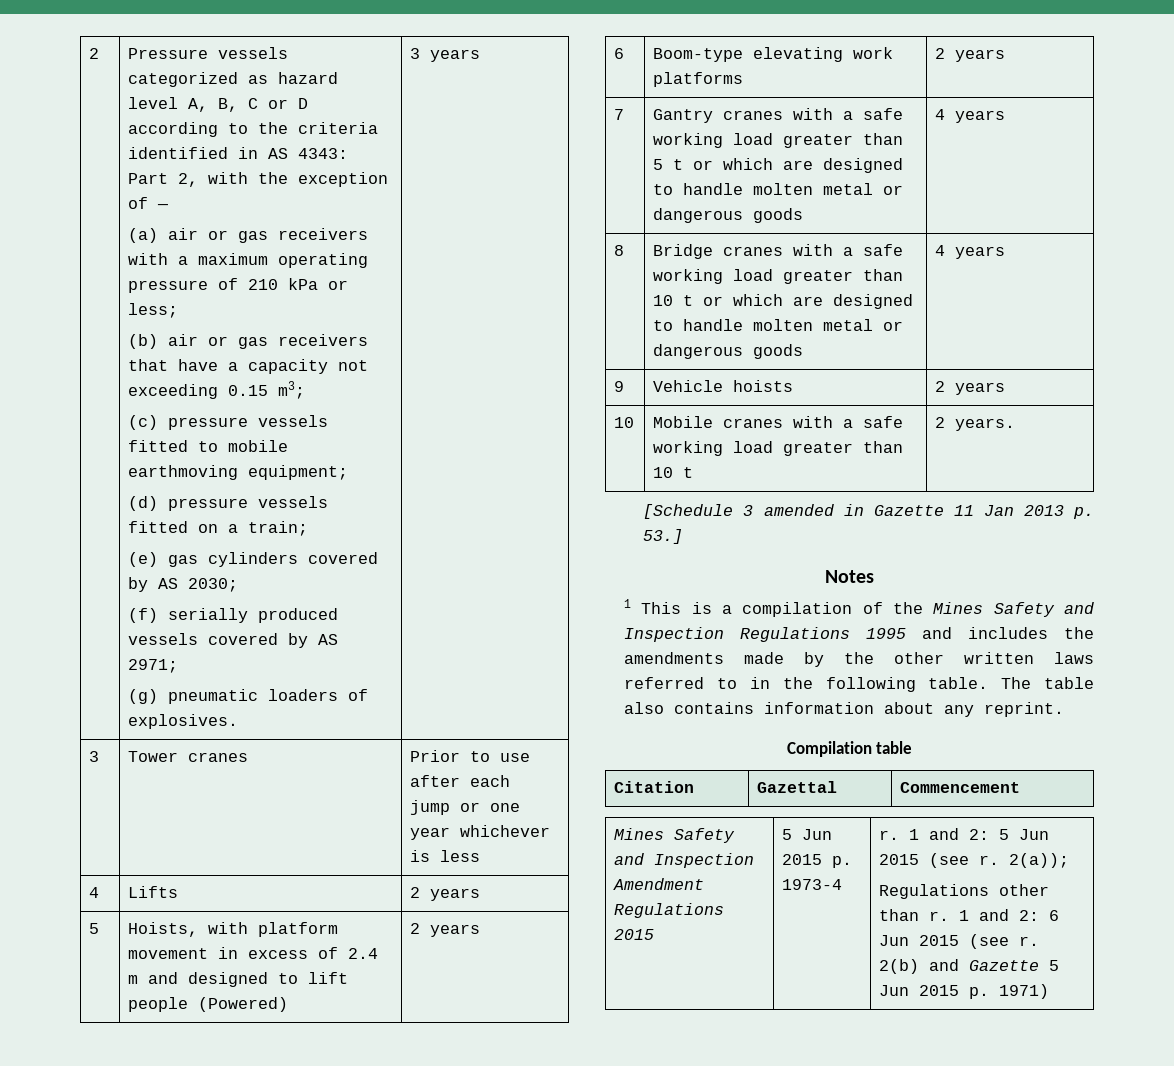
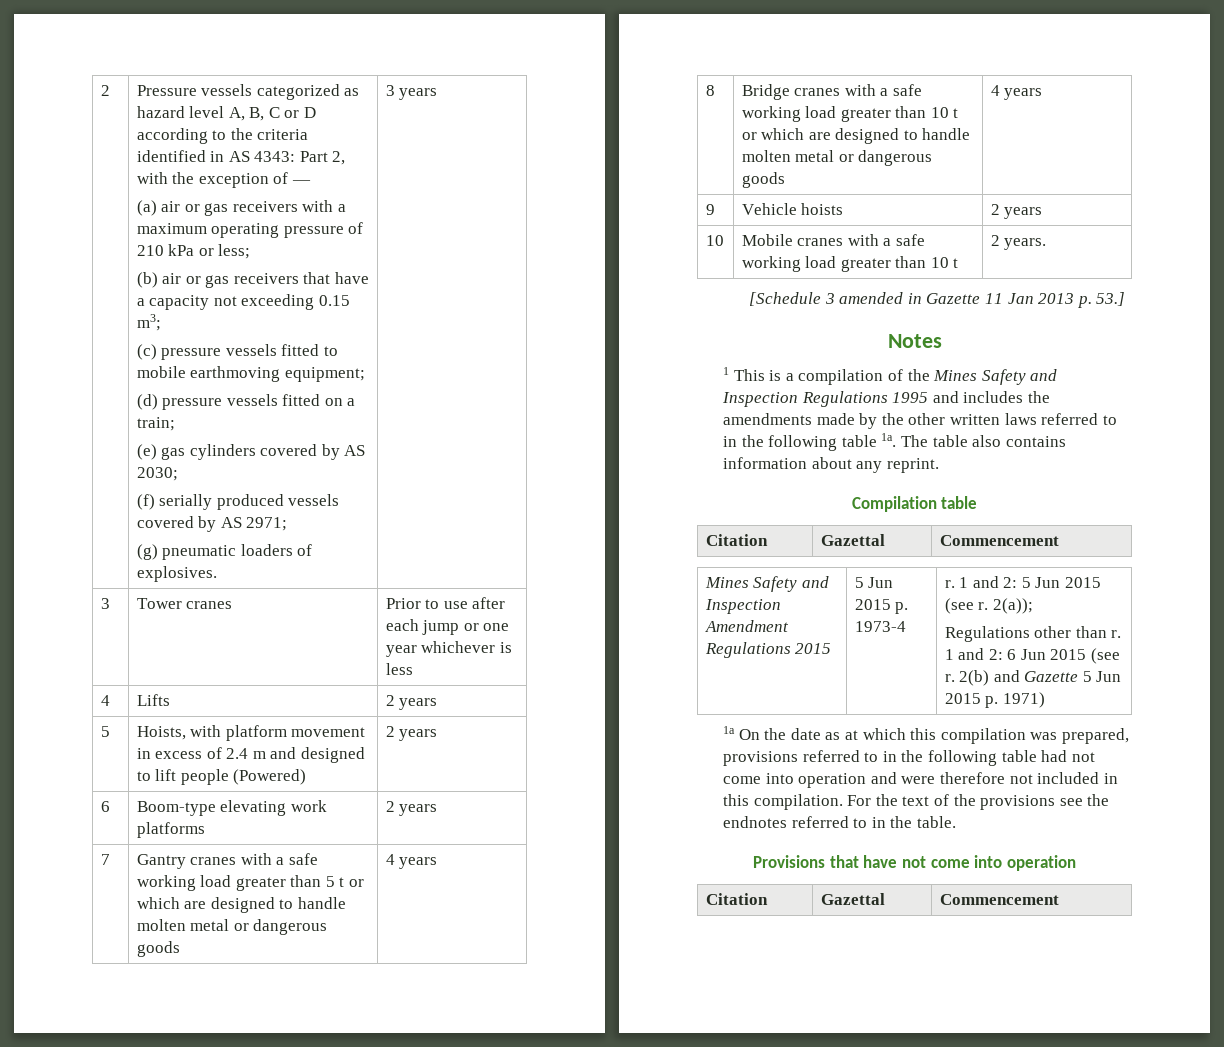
- 1 This is a compilation of the Mines Safety and Inspection Regulations 1995 and includes the amendments made by the other written laws referred to in the following table.
+ 1 This is a compilation of the Mines Safety and Inspection Regulations 1995 and includes the amendments made by the other written laws referred to in the following table 1a.
+ 1a On the date as at which this compilation was prepared, provisions referred to in the following table had not come into operation and were therefore not included in this compilation. For the text of the provisions see the endnotes referred to in the table.
+ Provisions that have not come into operation
+ Citation | Gazettal | Commencement

